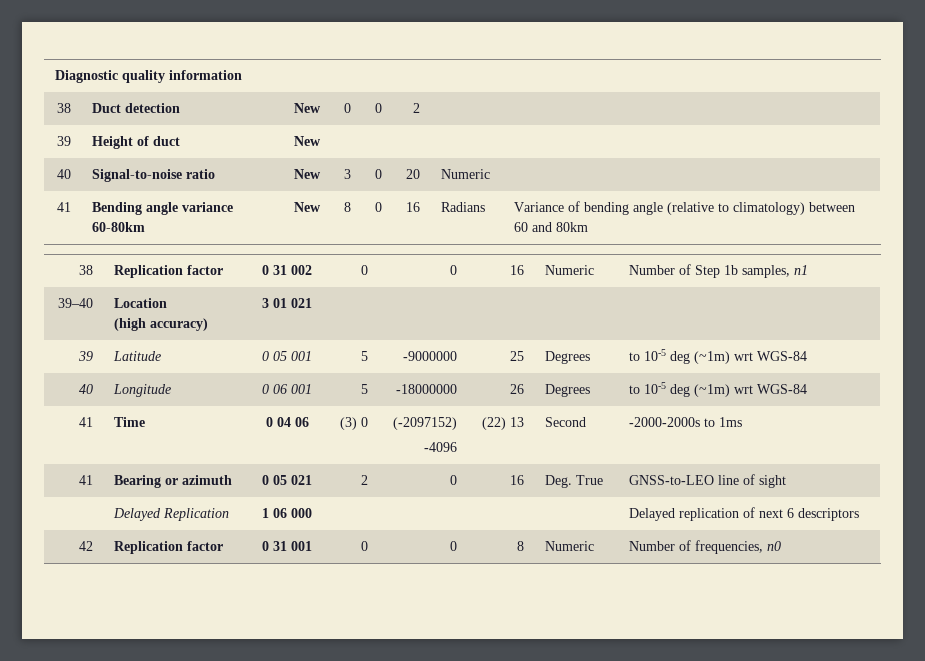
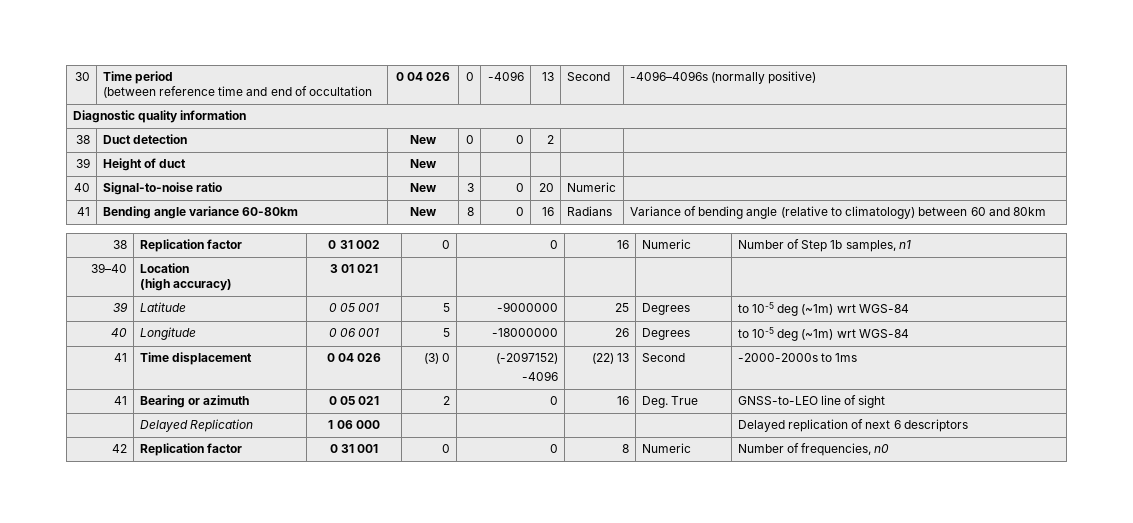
+ 30 | Time period
+ (between reference time and end of occultation | 0 04 026 | 0 | -4096 | 13 | Second | -4096–4096s (normally positive)
- 41 | Time | 0 04 06 | (3) 0 | (-2097152)
+ 41 | Time displacement | 0 04 026 | (3) 0 | (-2097152)

